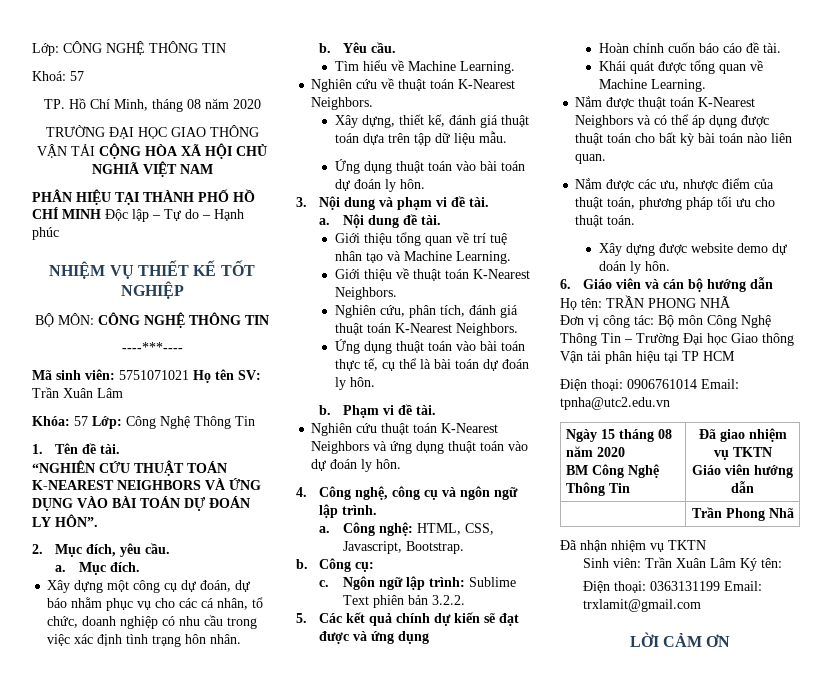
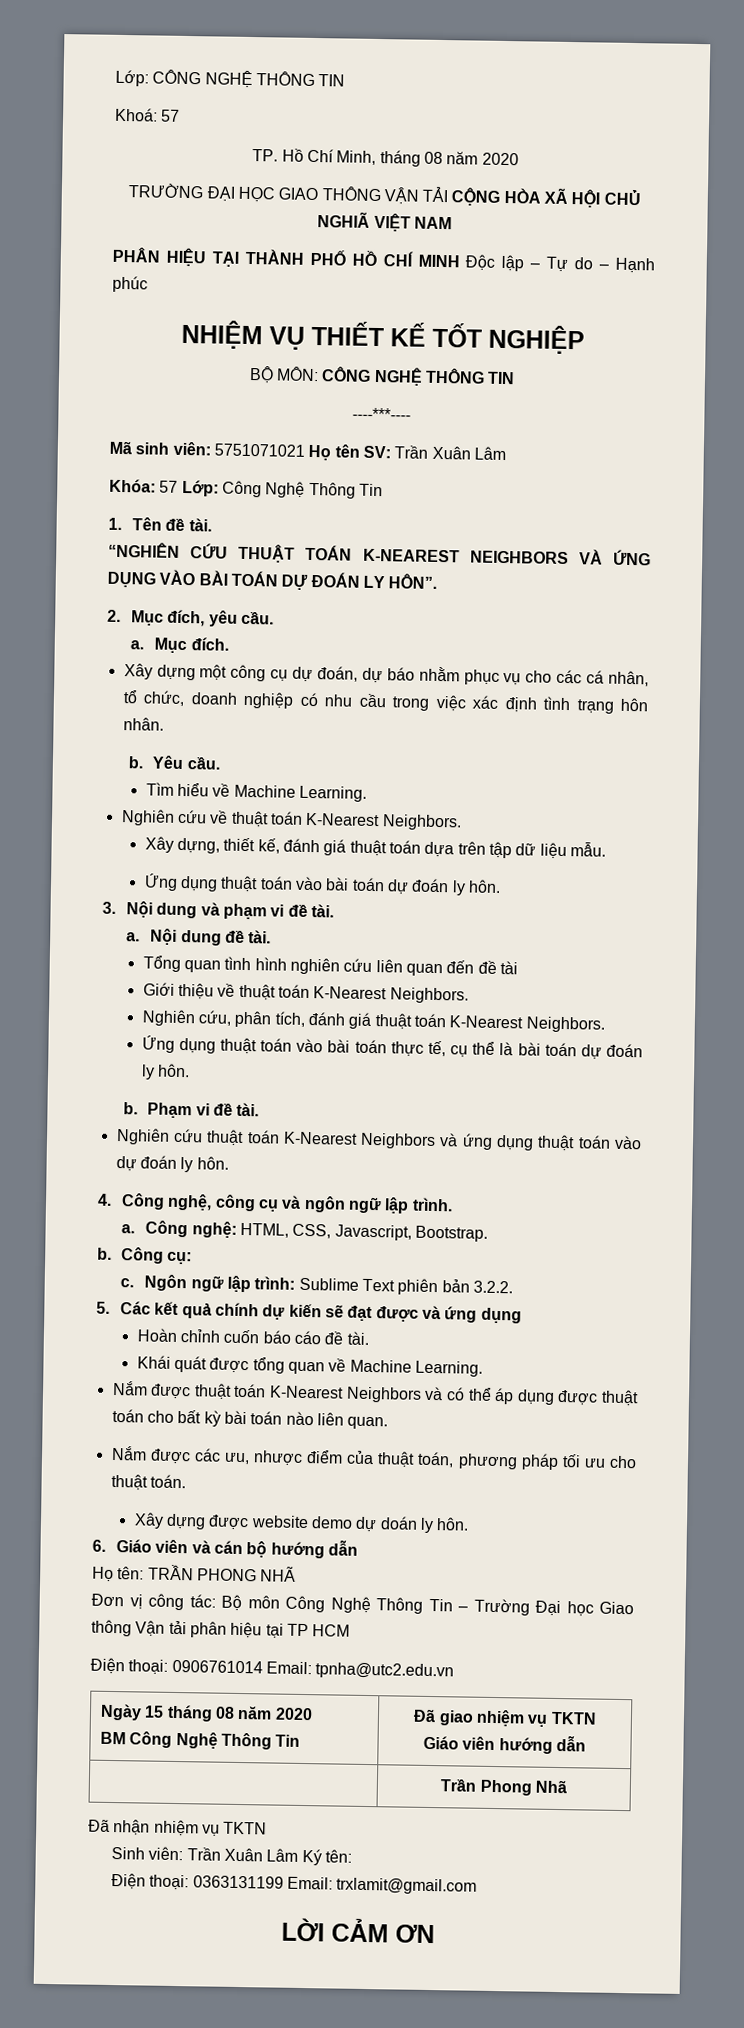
- Giới thiệu tổng quan về trí tuệ nhân tạo và Machine Learning.
+ Tổng quan tình hình nghiên cứu liên quan đến đề tài

